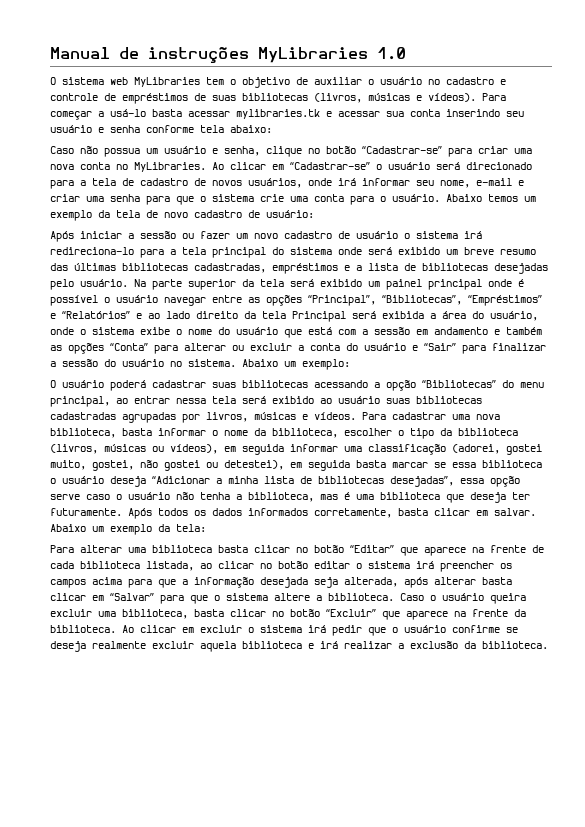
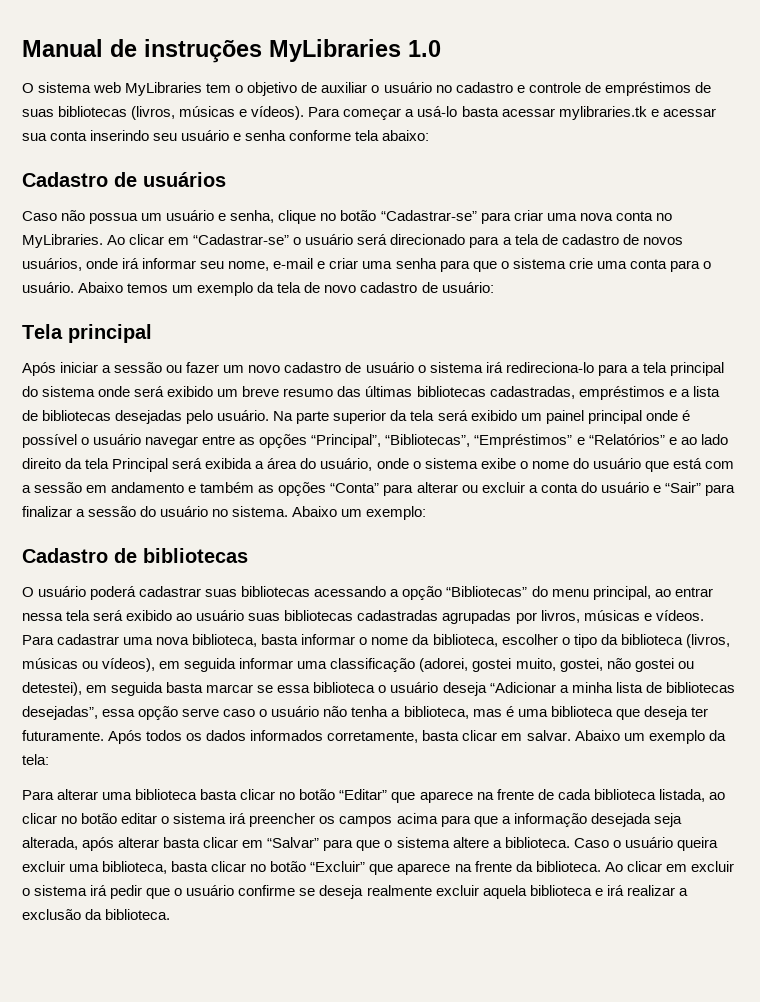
+ Cadastro de usuários
+ Tela principal
+ Cadastro de bibliotecas

